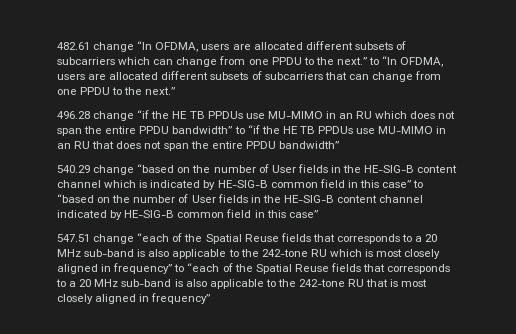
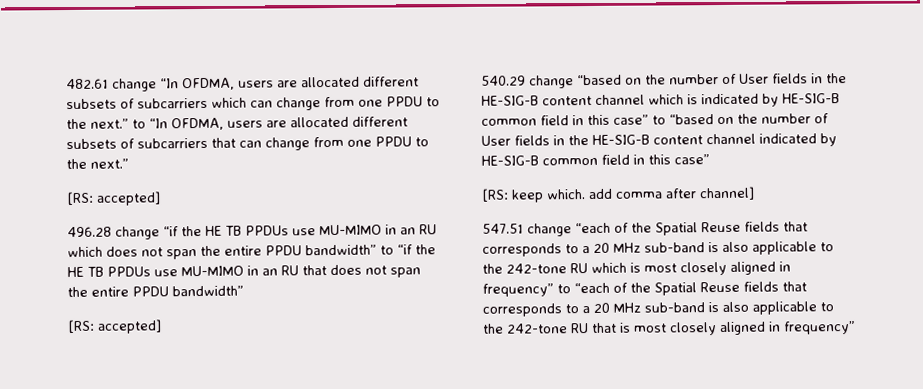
  482.61 change “In OFDMA, users are allocated different subsets of subcarriers which can change from one PPDU to the next.” to “In OFDMA, users are allocated different subsets of subcarriers that can change from one PPDU to the next.”
+ [RS: accepted]
  496.28 change “if the HE TB PPDUs use MU-MIMO in an RU which does not span the entire PPDU bandwidth” to “if the HE TB PPDUs use MU-MIMO in an RU that does not span the entire PPDU bandwidth”
+ [RS: accepted]
+ [RS: keep which. add comma after channel]

